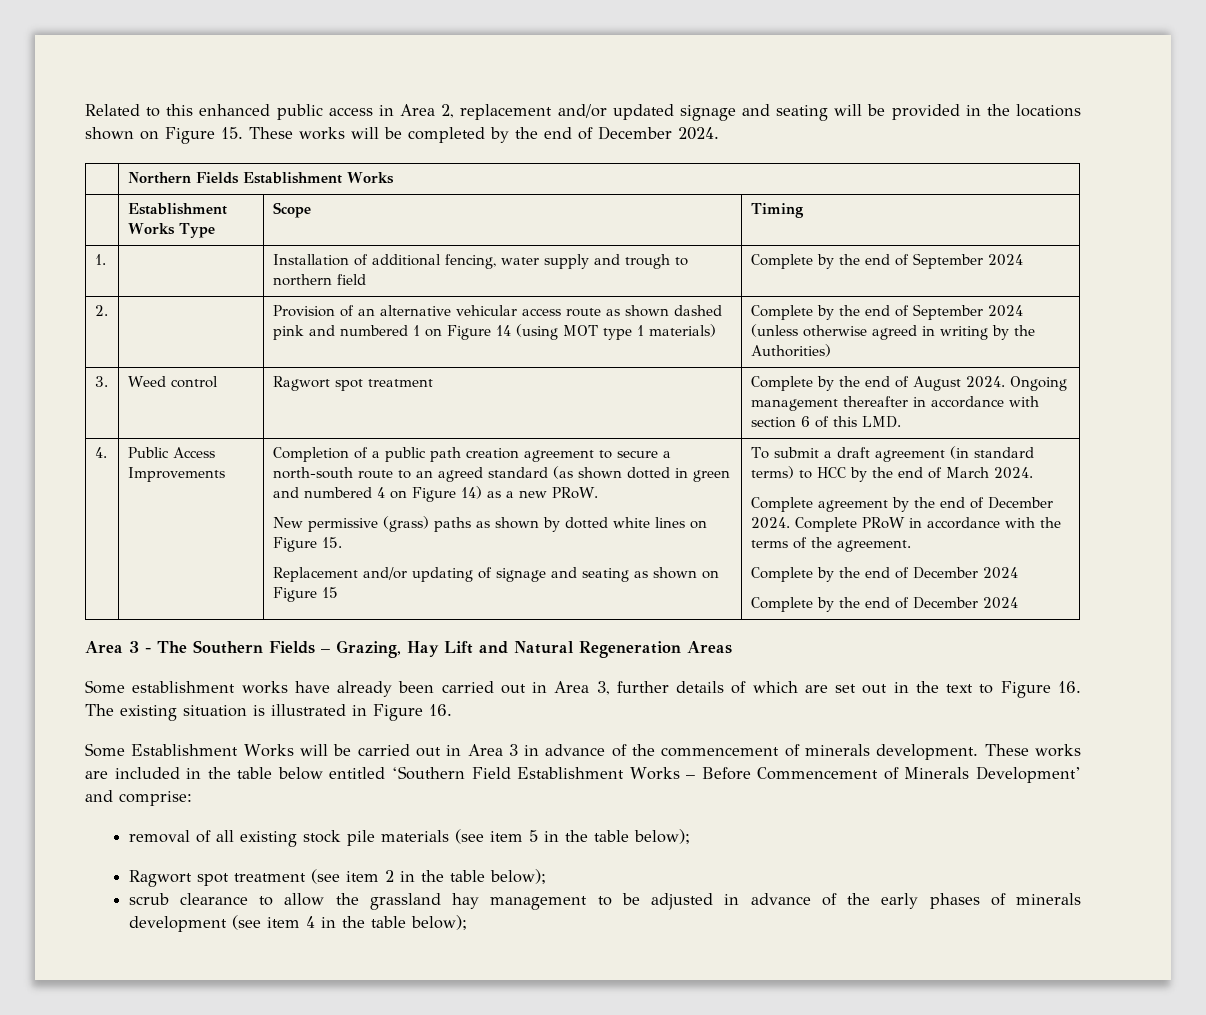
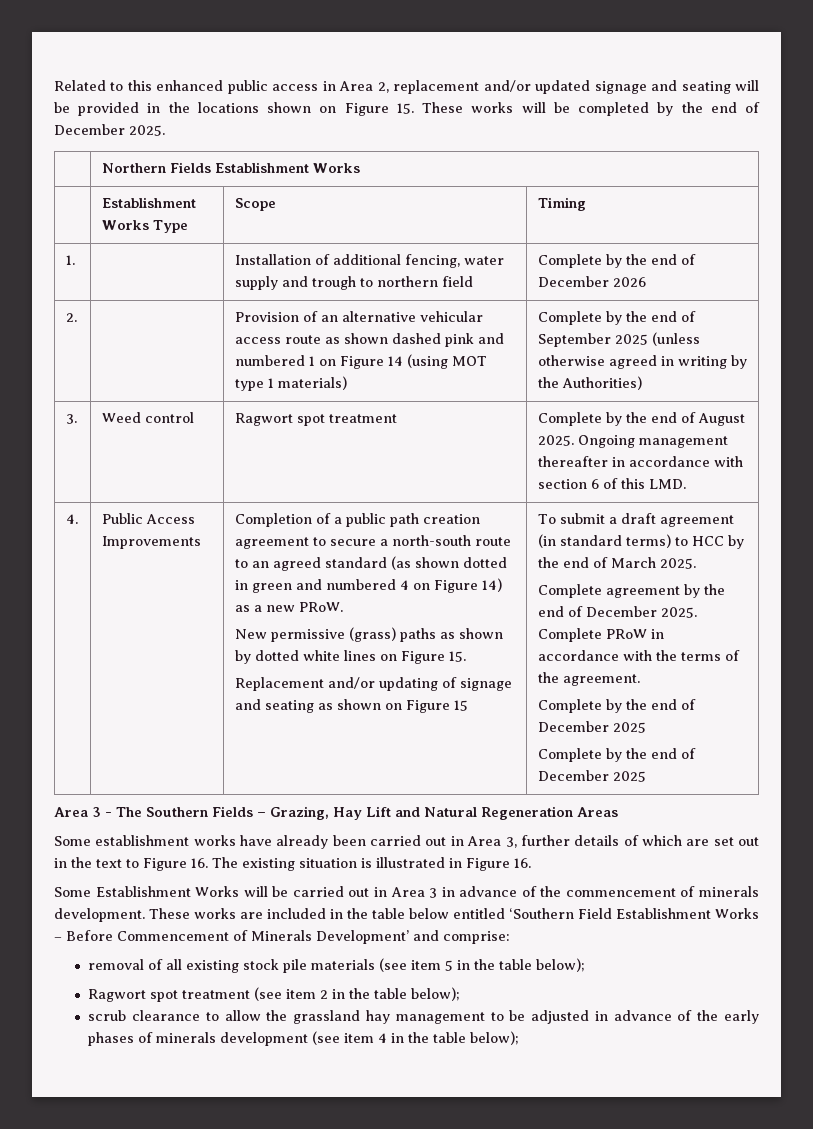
- Related to this enhanced public access in Area 2, replacement and/or updated signage and seating will be provided in the locations shown on Figure 15. These works will be completed by the end of December 2024.
+ Related to this enhanced public access in Area 2, replacement and/or updated signage and seating will be provided in the locations shown on Figure 15. These works will be completed by the end of December 2025.
- 1. | | Installation of additional fencing, water supply and trough to northern field | Complete by the end of September 2024
+ 1. | | Installation of additional fencing, water supply and trough to northern field | Complete by the end of December 2026
- 2. | | Provision of an alternative vehicular access route as shown dashed pink and numbered 1 on Figure 14 (using MOT type 1 materials) | Complete by the end of September 2024 (unless otherwise agreed in writing by the Authorities)
+ 2. | | Provision of an alternative vehicular access route as shown dashed pink and numbered 1 on Figure 14 (using MOT type 1 materials) | Complete by the end of September 2025 (unless otherwise agreed in writing by the Authorities)
- 3. | Weed control | Ragwort spot treatment | Complete by the end of August 2024. Ongoing management thereafter in accordance with section 6 of this LMD.
+ 3. | Weed control | Ragwort spot treatment | Complete by the end of August 2025. Ongoing management thereafter in accordance with section 6 of this LMD.
- To submit a draft agreement (in standard terms) to HCC by the end of March 2024.
+ To submit a draft agreement (in standard terms) to HCC by the end of March 2025.
- Complete agreement by the end of December 2024.
+ Complete agreement by the end of December 2025.
  Complete PRoW in accordance with the terms of the agreement.
- Complete by the end of December 2024
- Complete by the end of December 2024
+ Complete by the end of December 2025
+ Complete by the end of December 2025

